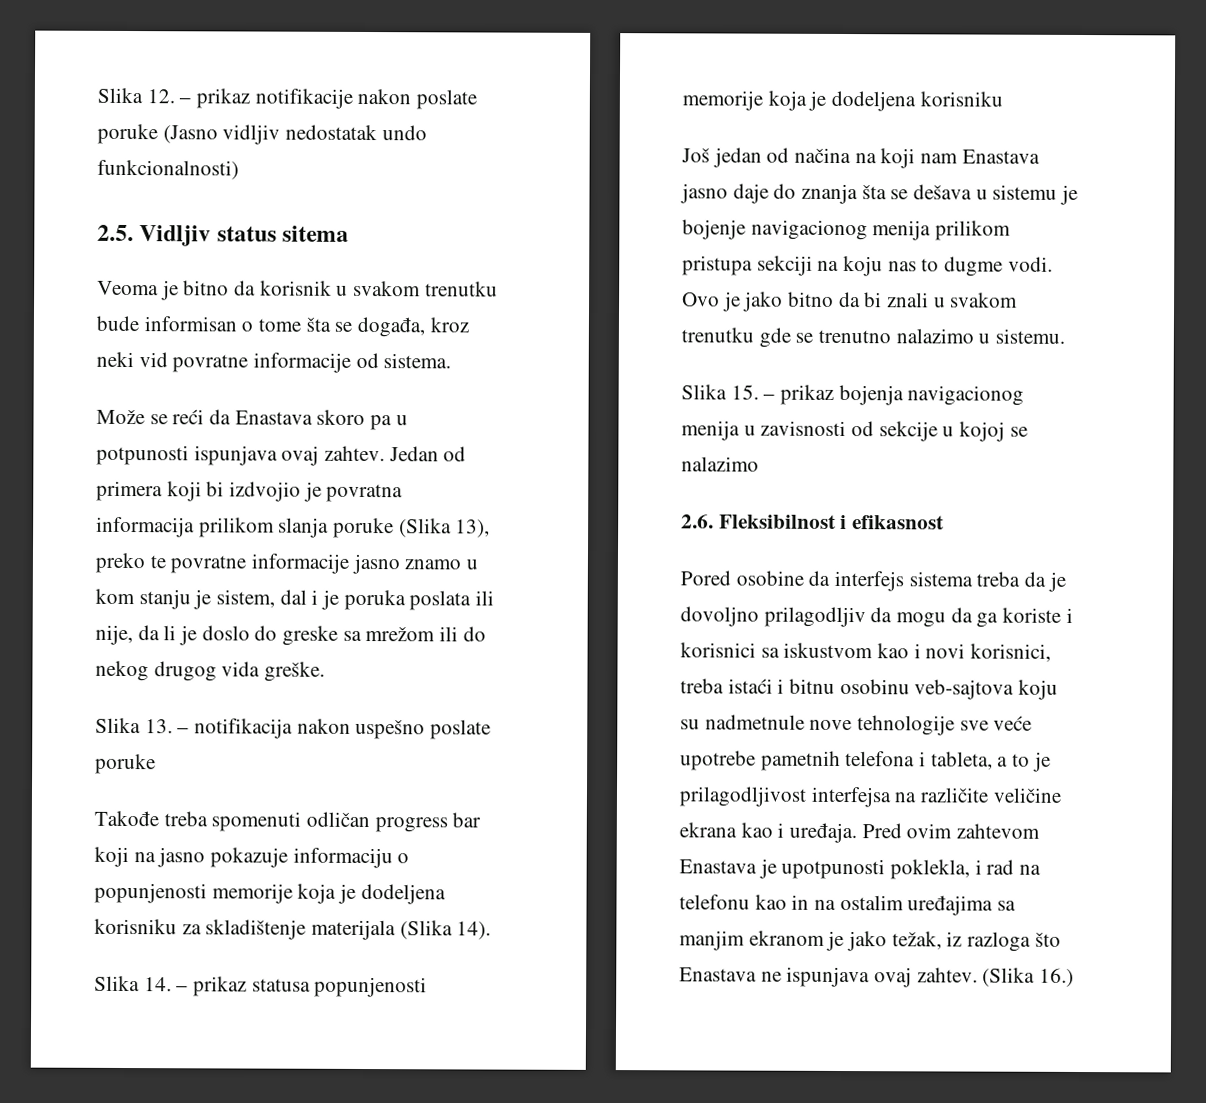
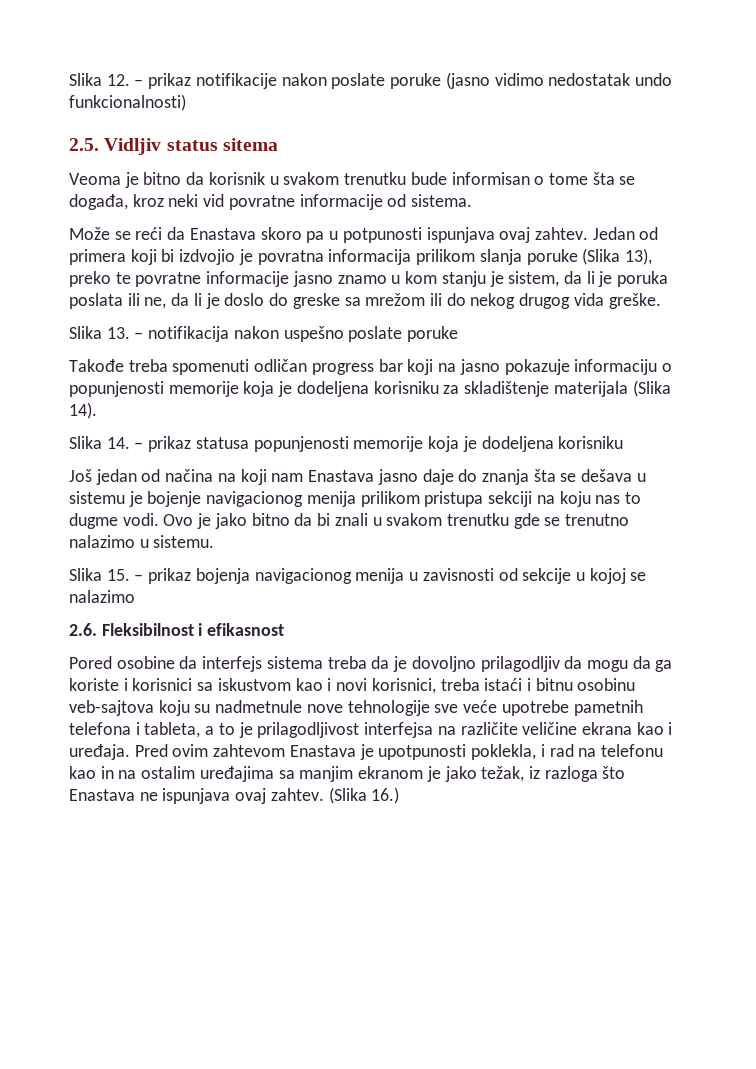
- Slika 12. – prikaz notifikacije nakon poslate poruke (Jasno vidljiv nedostatak undo funkcionalnosti)
+ Slika 12. – prikaz notifikacije nakon poslate poruke (jasno vidimo nedostatak undo funkcionalnosti)
- Jedan od primera koji bi izdvojio je povratna informacija prilikom slanja poruke (Slika 13), preko te povratne informacije jasno znamo u kom stanju je sistem, dal i je poruka poslata ili nije, da li je doslo do greske sa mrežom ili do nekog drugog vida greške.
+ Jedan od primera koji bi izdvojio je povratna informacija prilikom slanja poruke (Slika 13), preko te povratne informacije jasno znamo u kom stanju je sistem, da li je poruka poslata ili ne, da li je doslo do greske sa mrežom ili do nekog drugog vida greške.

